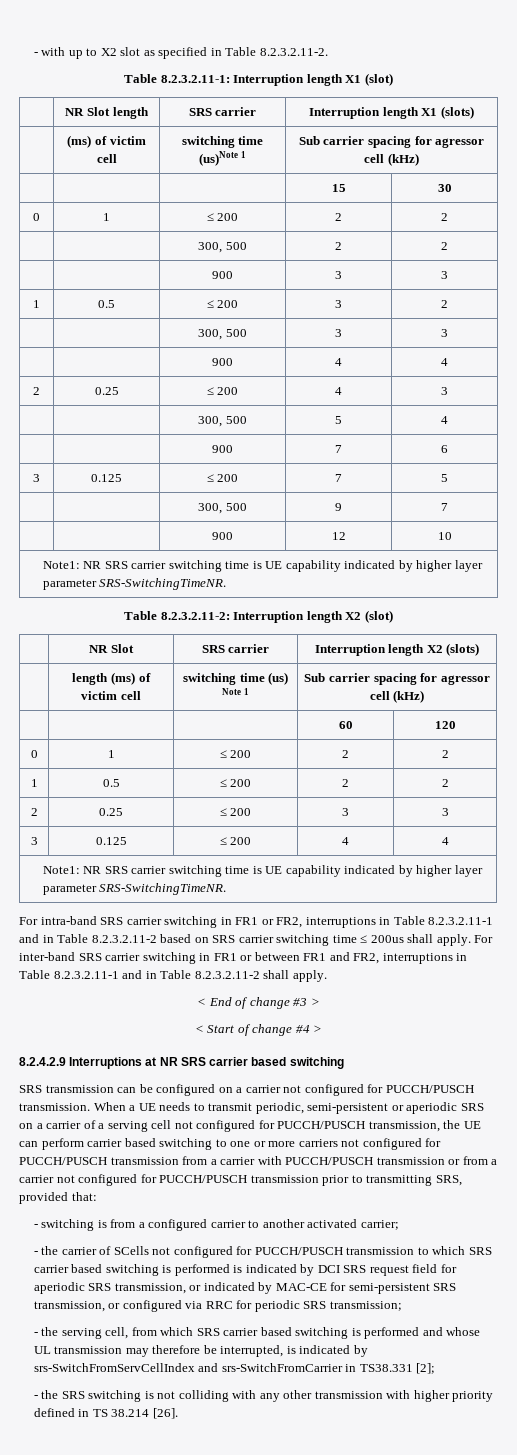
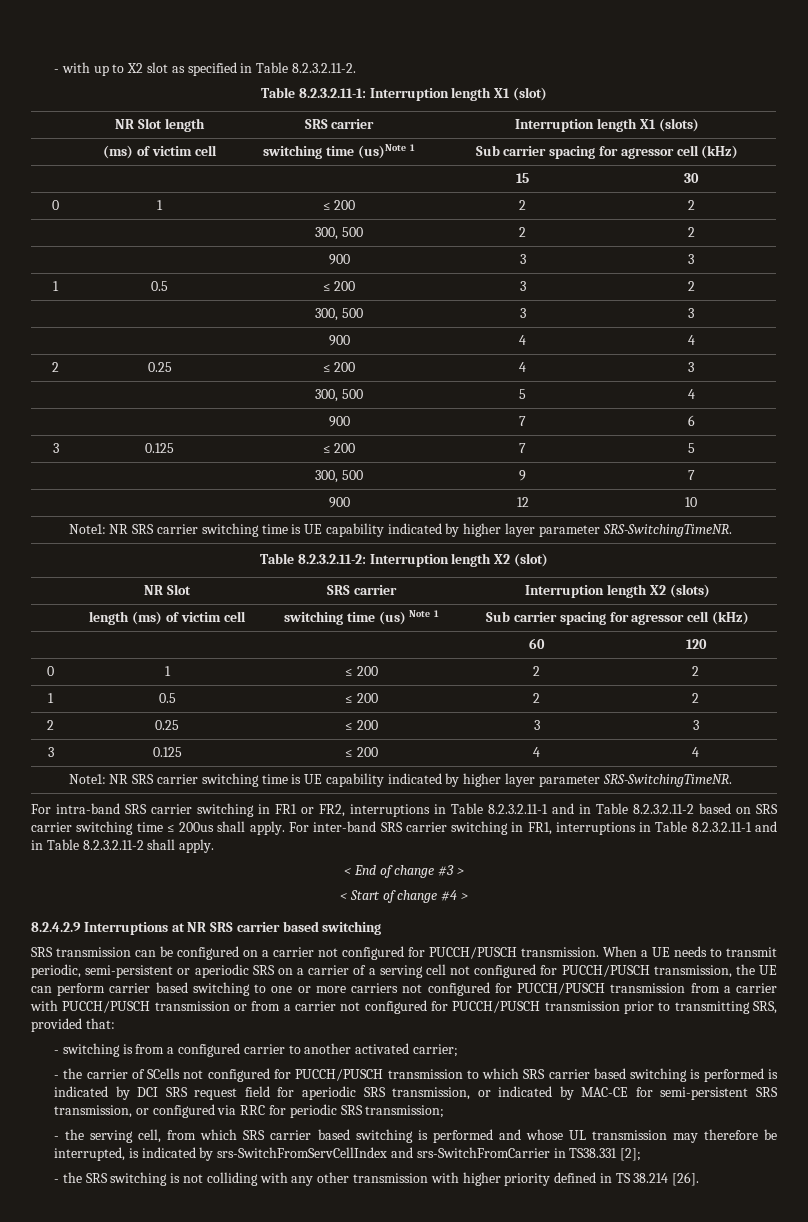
- For inter-band SRS carrier switching in FR1 or between FR1 and FR2, interruptions in Table 8.2.3.2.11-1 and in Table 8.2.3.2.11-2 shall apply.
+ For inter-band SRS carrier switching in FR1, interruptions in Table 8.2.3.2.11-1 and in Table 8.2.3.2.11-2 shall apply.

